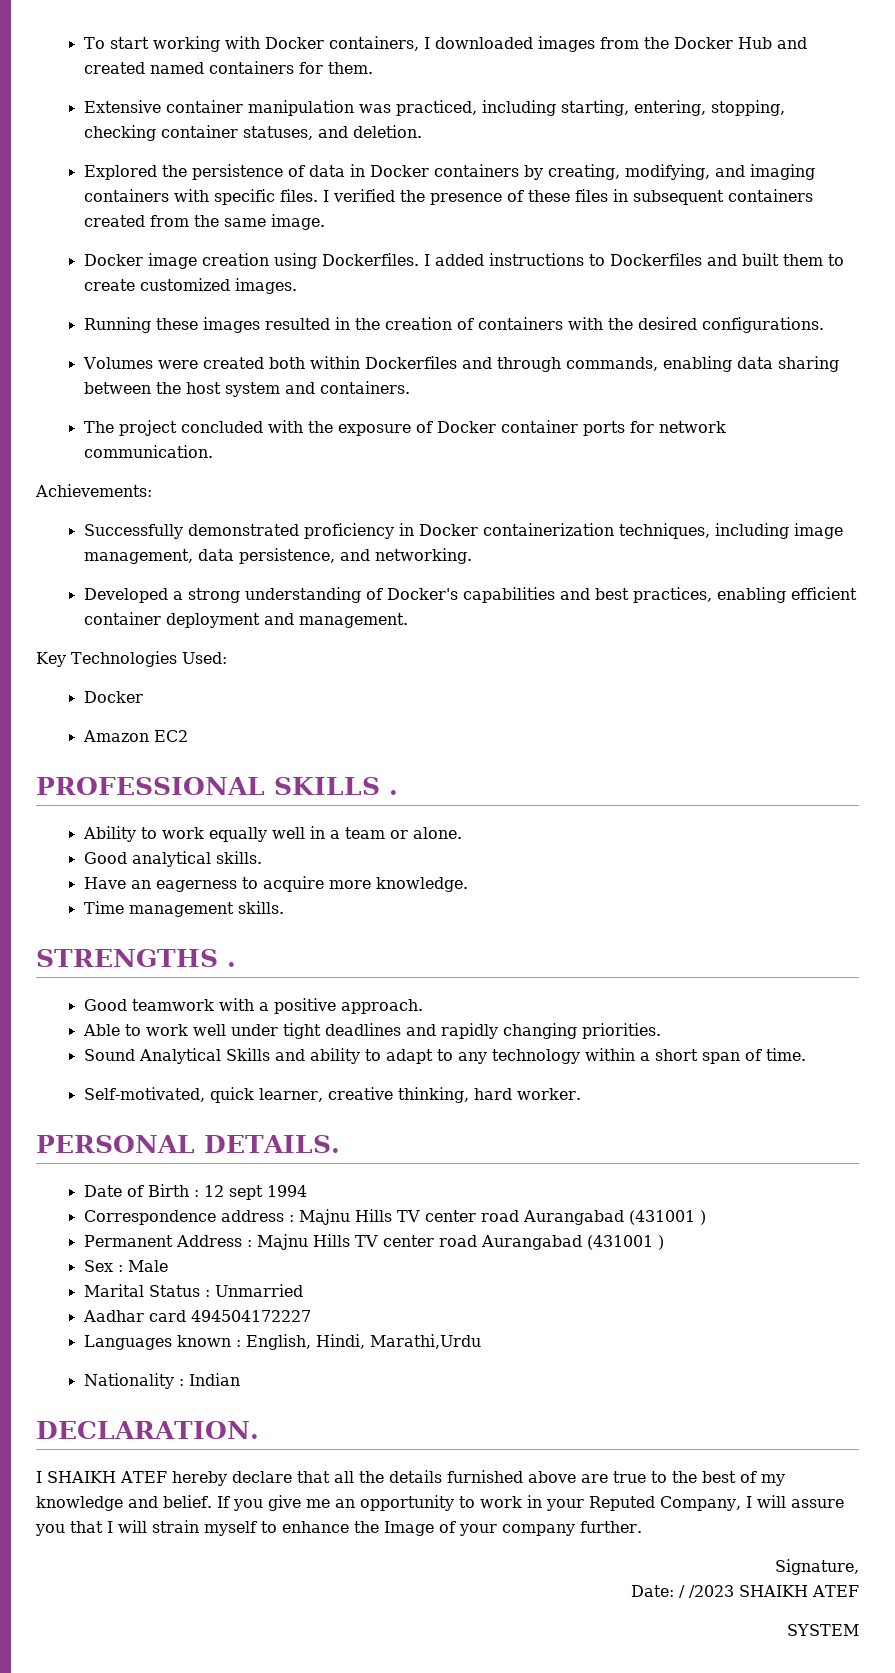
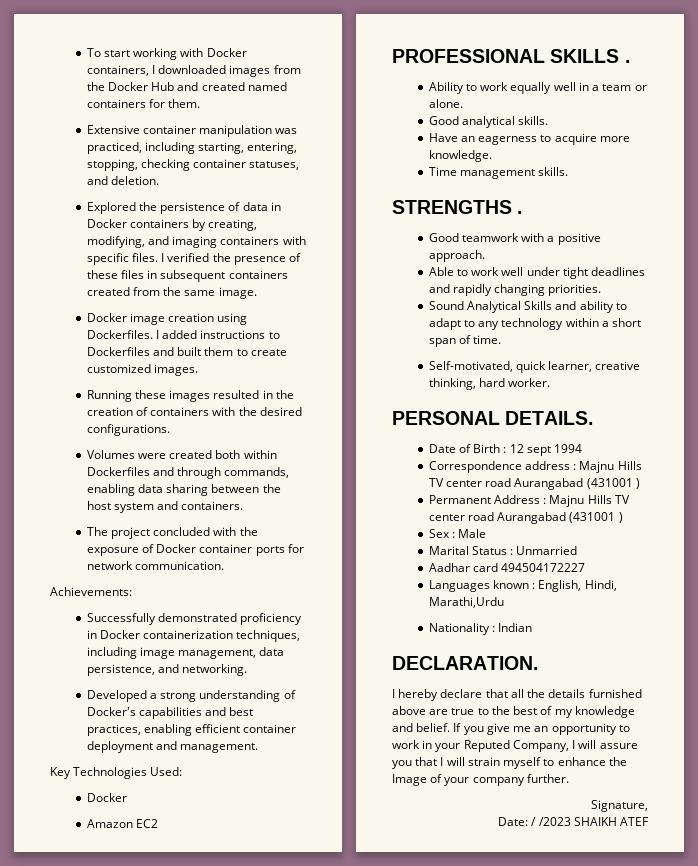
- I SHAIKH ATEF hereby declare that all the details furnished above are true to the best of my knowledge and belief.
+ I hereby declare that all the details furnished above are true to the best of my knowledge and belief.
- SYSTEM

